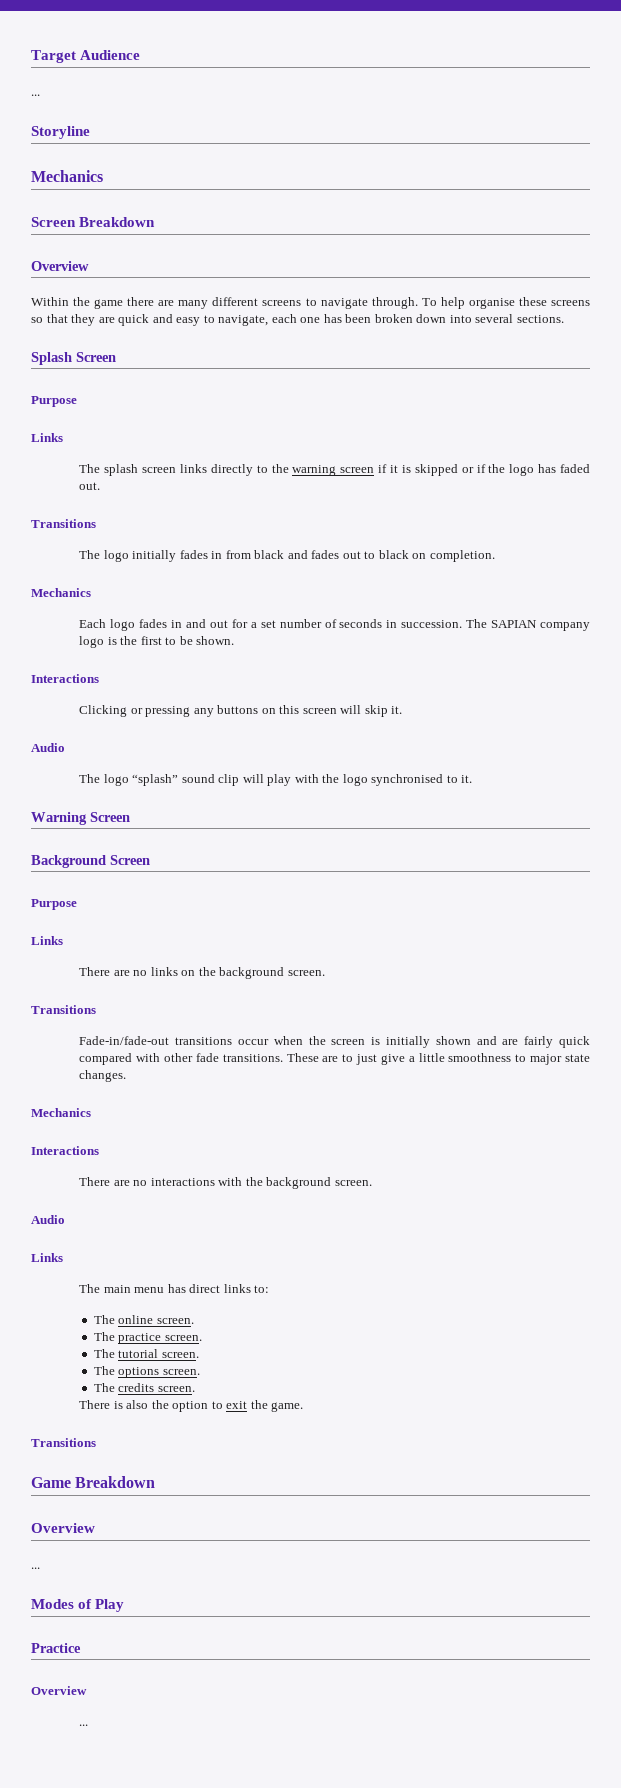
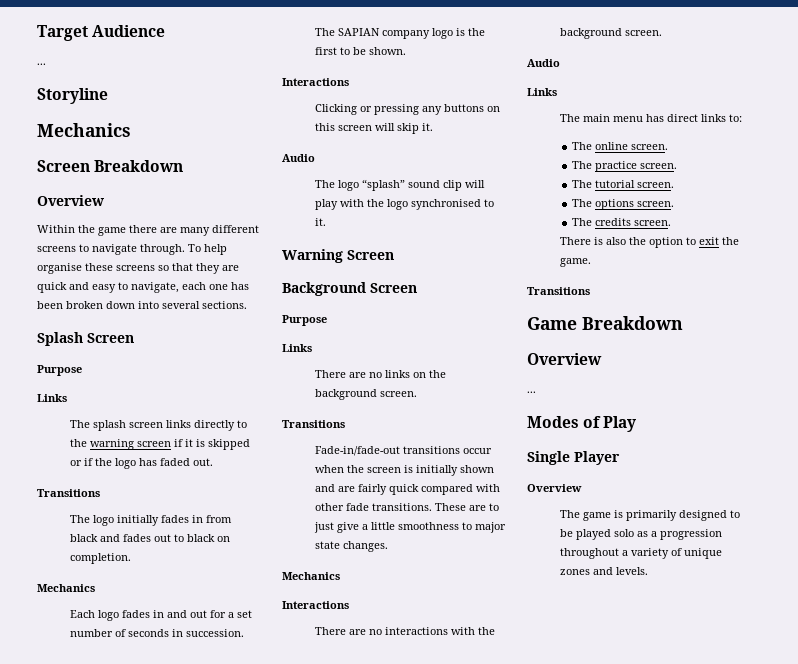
- Practice
+ Single Player
  Overview
- ...
+ The game is primarily designed to be played solo as a progression throughout a variety of unique zones and levels.

